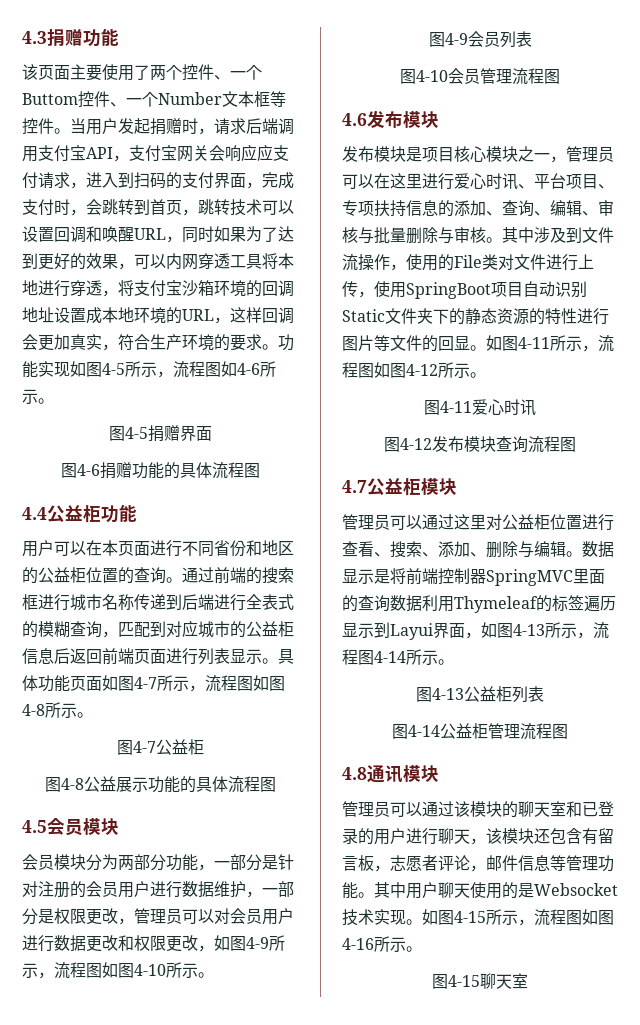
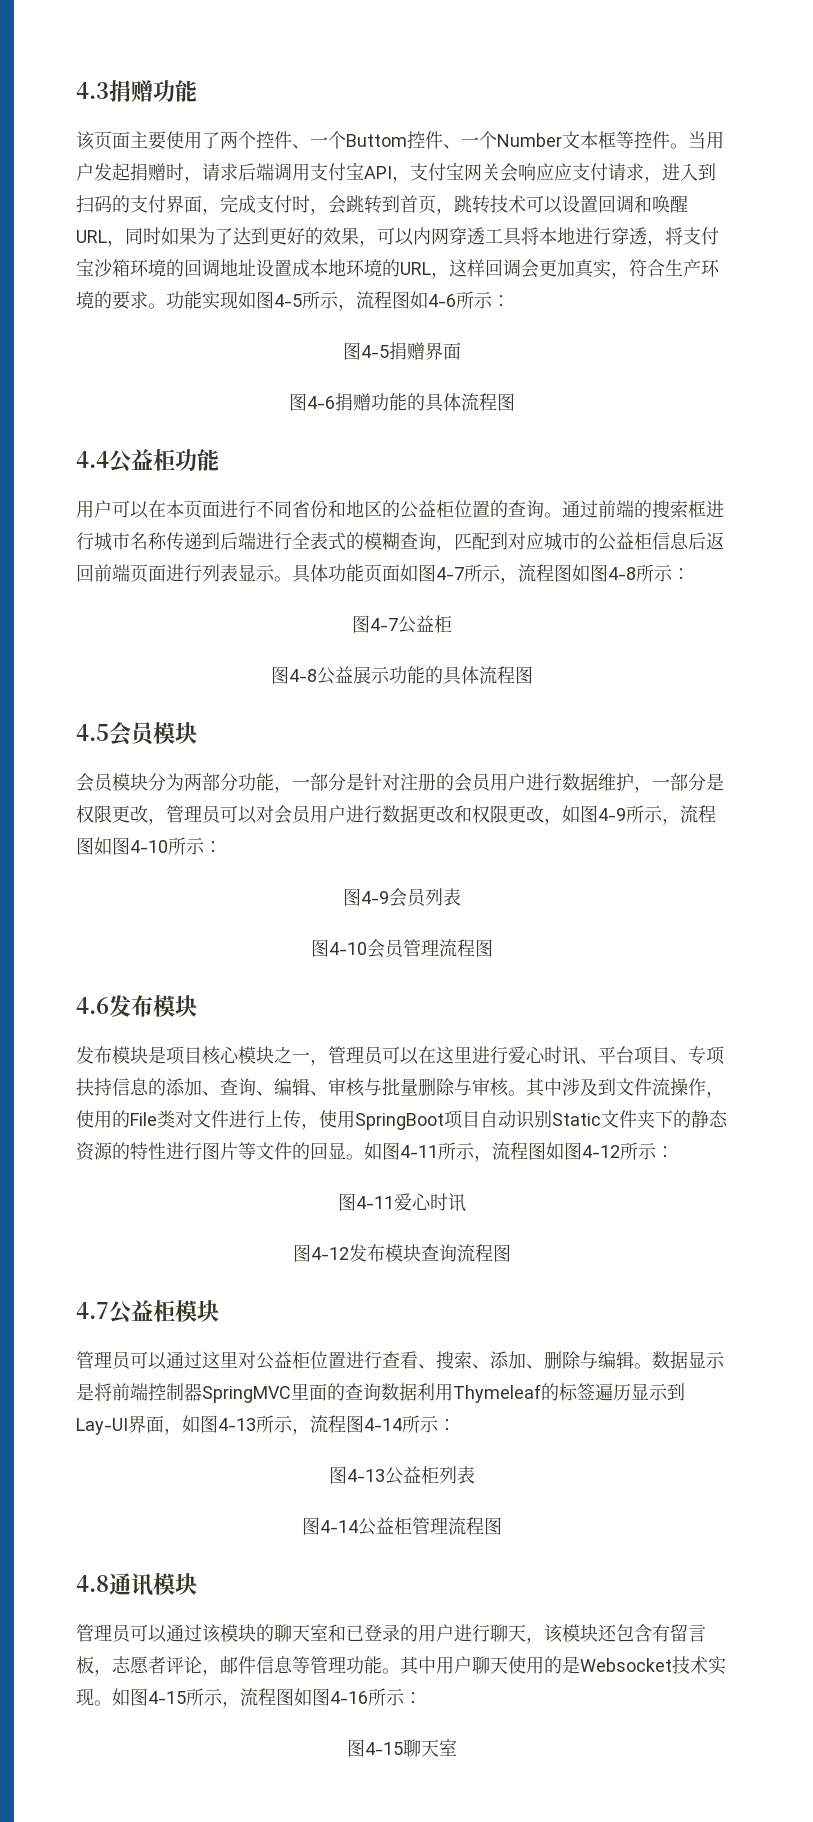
- 功能实现如图4-5所示，流程图如4-6所示。
+ 功能实现如图4-5所示，流程图如4-6所示：
- 具体功能页面如图4-7所示，流程图如图4-8所示。
+ 具体功能页面如图4-7所示，流程图如图4-8所示：
- 会员模块分为两部分功能，一部分是针对注册的会员用户进行数据维护，一部分是权限更改，管理员可以对会员用户进行数据更改和权限更改，如图4-9所示，流程图如图4-10所示。
+ 会员模块分为两部分功能，一部分是针对注册的会员用户进行数据维护，一部分是权限更改，管理员可以对会员用户进行数据更改和权限更改，如图4-9所示，流程图如图4-10所示：
- 如图4-11所示，流程图如图4-12所示。
+ 如图4-11所示，流程图如图4-12所示：
- 数据显示是将前端控制器SpringMVC里面的查询数据利用Thymeleaf的标签遍历显示到Layui界面，如图4-13所示，流程图4-14所示。
+ 数据显示是将前端控制器SpringMVC里面的查询数据利用Thymeleaf的标签遍历显示到Lay-UI界面，如图4-13所示，流程图4-14所示：
- 如图4-15所示，流程图如图4-16所示。
+ 如图4-15所示，流程图如图4-16所示：

